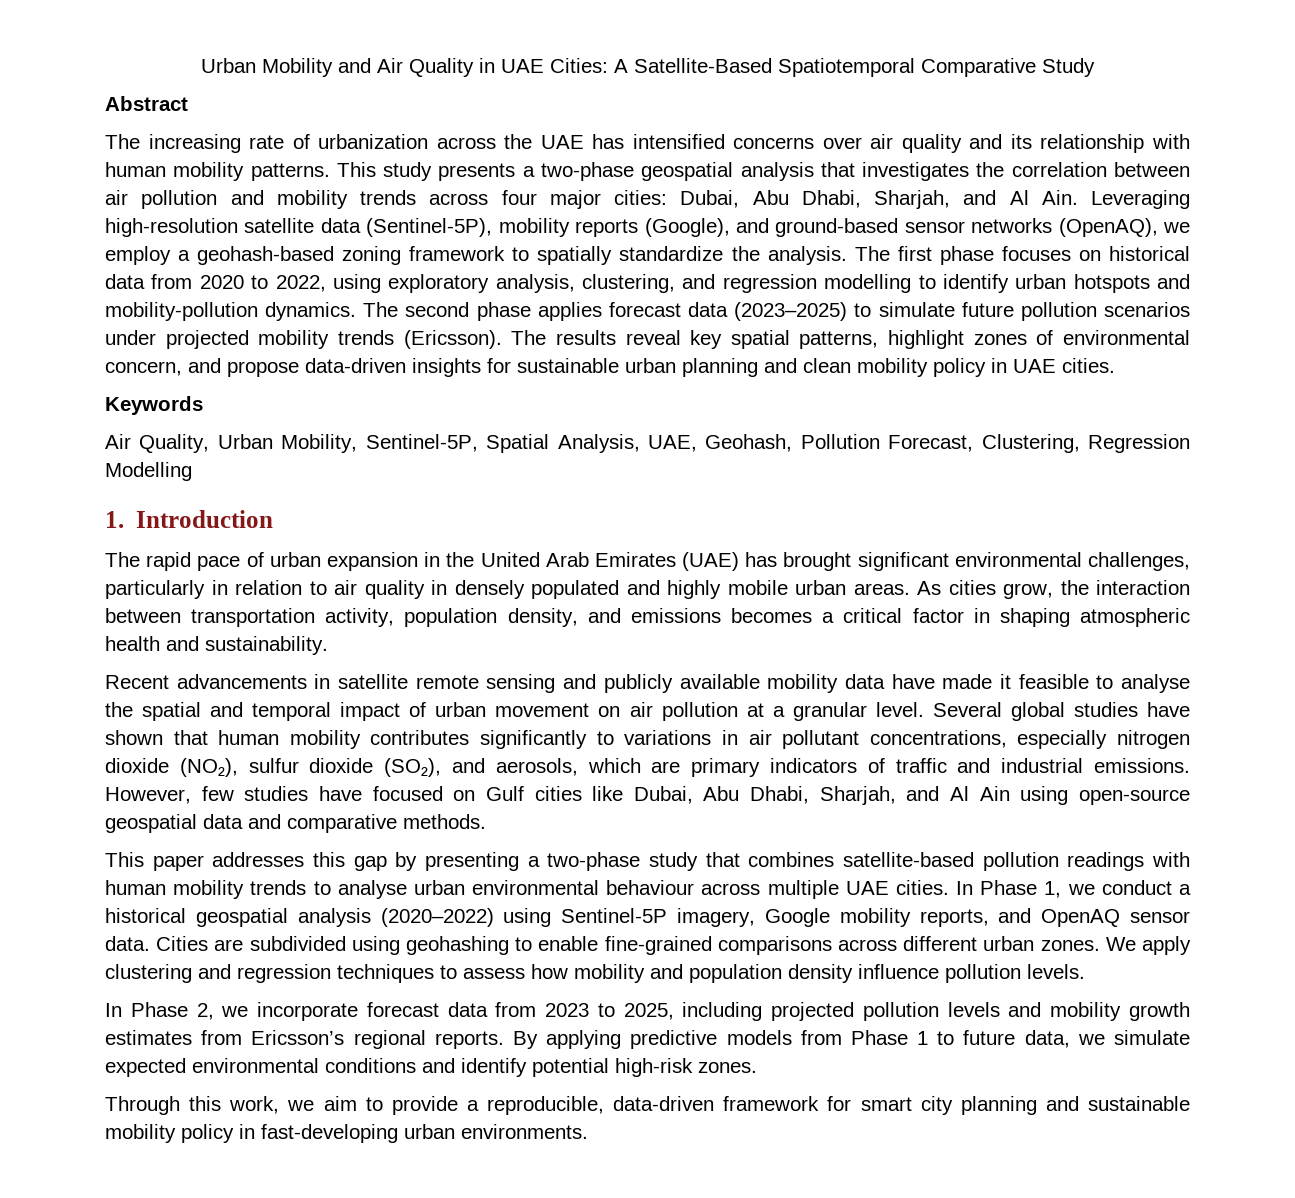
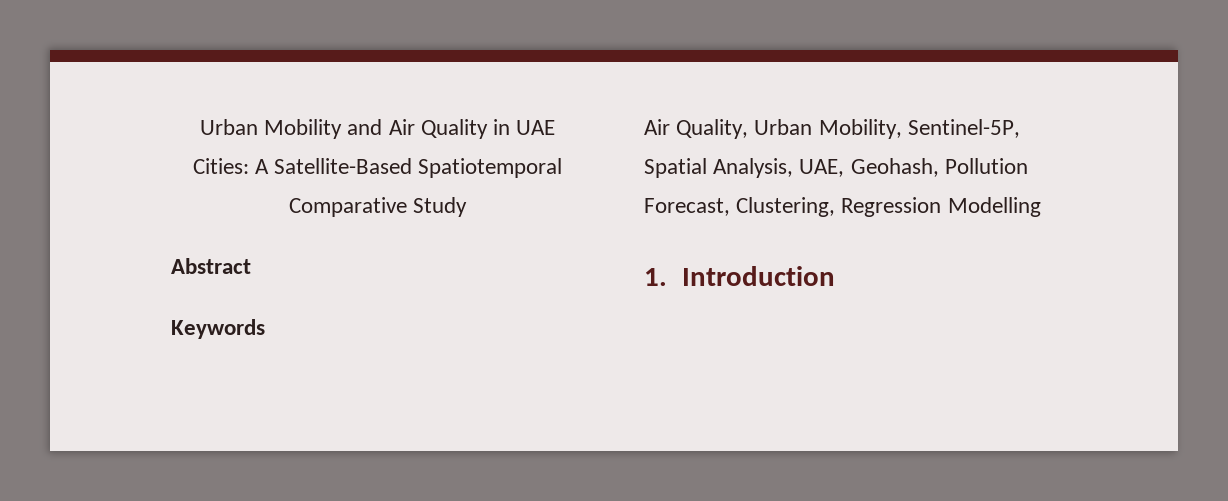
- The increasing rate of urbanization across the UAE has intensified concerns over air quality and its relationship with human mobility patterns. This study presents a two-phase geospatial analysis that investigates the correlation between air pollution and mobility trends across four major cities: Dubai, Abu Dhabi, Sharjah, and Al Ain. Leveraging high-resolution satellite data (Sentinel-5P), mobility reports (Google), and ground-based sensor networks (OpenAQ), we employ a geohash-based zoning framework to spatially standardize the analysis. The first phase focuses on historical data from 2020 to 2022, using exploratory analysis, clustering, and regression modelling to identify urban hotspots and mobility-pollution dynamics. The second phase applies forecast data (2023–2025) to simulate future pollution scenarios under projected mobility trends (Ericsson). The results reveal key spatial patterns, highlight zones of environmental concern, and propose data-driven insights for sustainable urban planning and clean mobility policy in UAE cities.
- The rapid pace of urban expansion in the United Arab Emirates (UAE) has brought significant environmental challenges, particularly in relation to air quality in densely populated and highly mobile urban areas. As cities grow, the interaction between transportation activity, population density, and emissions becomes a critical factor in shaping atmospheric health and sustainability.
- Recent advancements in satellite remote sensing and publicly available mobility data have made it feasible to analyse the spatial and temporal impact of urban movement on air pollution at a granular level. Several global studies have shown that human mobility contributes significantly to variations in air pollutant concentrations, especially nitrogen dioxide (NO₂), sulfur dioxide (SO₂), and aerosols, which are primary indicators of traffic and industrial emissions. However, few studies have focused on Gulf cities like Dubai, Abu Dhabi, Sharjah, and Al Ain using open-source geospatial data and comparative methods.
- This paper addresses this gap by presenting a two-phase study that combines satellite-based pollution readings with human mobility trends to analyse urban environmental behaviour across multiple UAE cities. In Phase 1, we conduct a historical geospatial analysis (2020–2022) using Sentinel-5P imagery, Google mobility reports, and OpenAQ sensor data. Cities are subdivided using geohashing to enable fine-grained comparisons across different urban zones. We apply clustering and regression techniques to assess how mobility and population density influence pollution levels.
- In Phase 2, we incorporate forecast data from 2023 to 2025, including projected pollution levels and mobility growth estimates from Ericsson’s regional reports. By applying predictive models from Phase 1 to future data, we simulate expected environmental conditions and identify potential high-risk zones.
- Through this work, we aim to provide a reproducible, data-driven framework for smart city planning and sustainable mobility policy in fast-developing urban environments.

